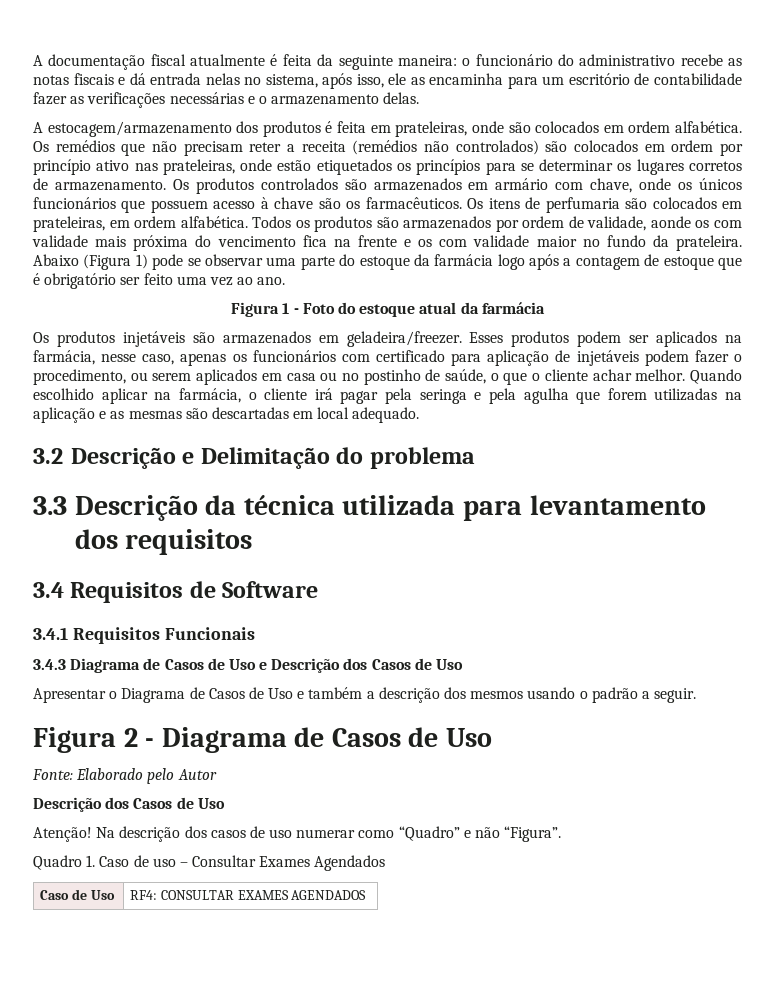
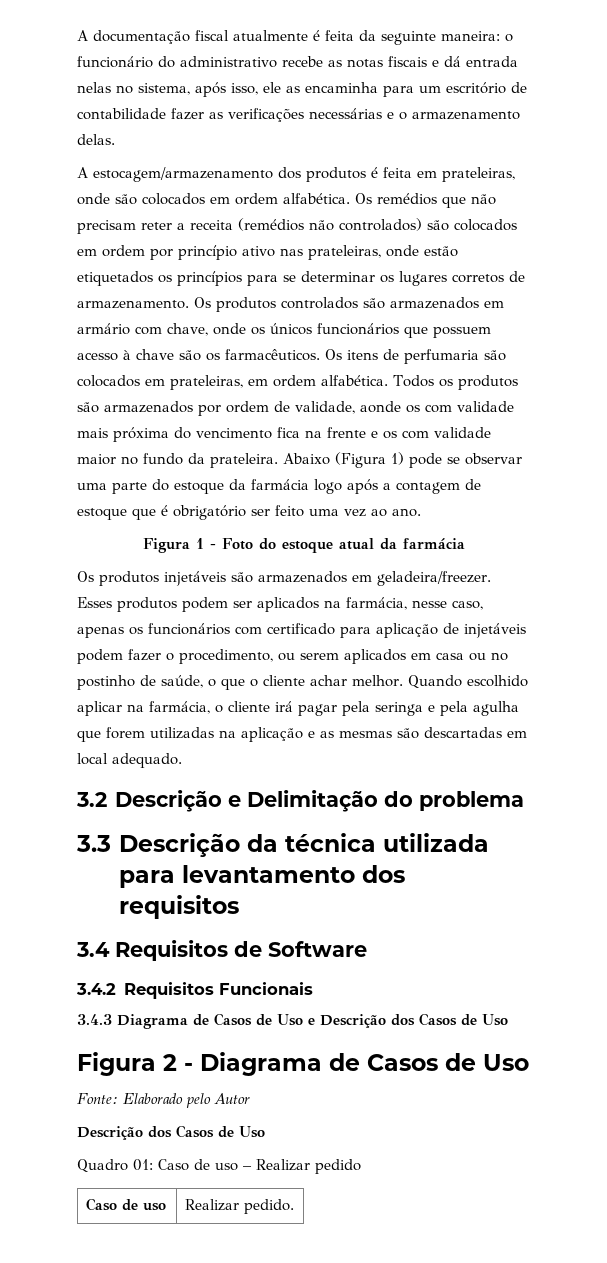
- 3.4.1 Requisitos Funcionais
+ 3.4.2 Requisitos Funcionais
- Apresentar o Diagrama de Casos de Uso e também a descrição dos mesmos usando o padrão a seguir.
- Atenção! Na descrição dos casos de uso numerar como “Quadro” e não “Figura”.
- Quadro 1. Caso de uso – Consultar Exames Agendados
- Caso de Uso | RF4: CONSULTAR EXAMES AGENDADOS
+ Quadro 01: Caso de uso – Realizar pedido
+ Caso de uso | Realizar pedido.

